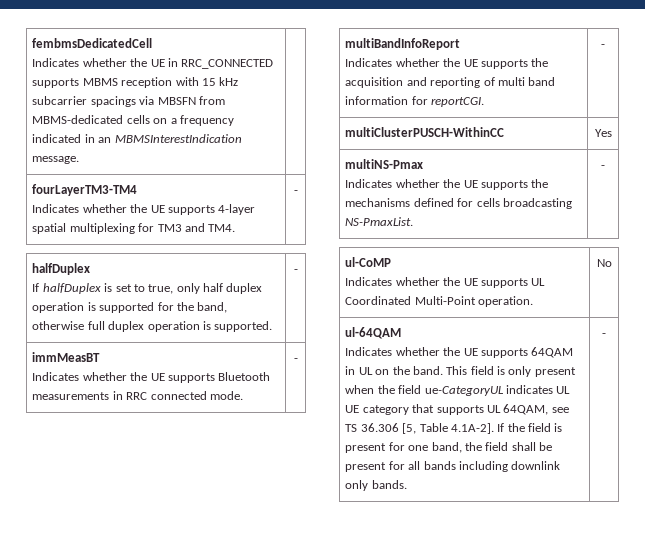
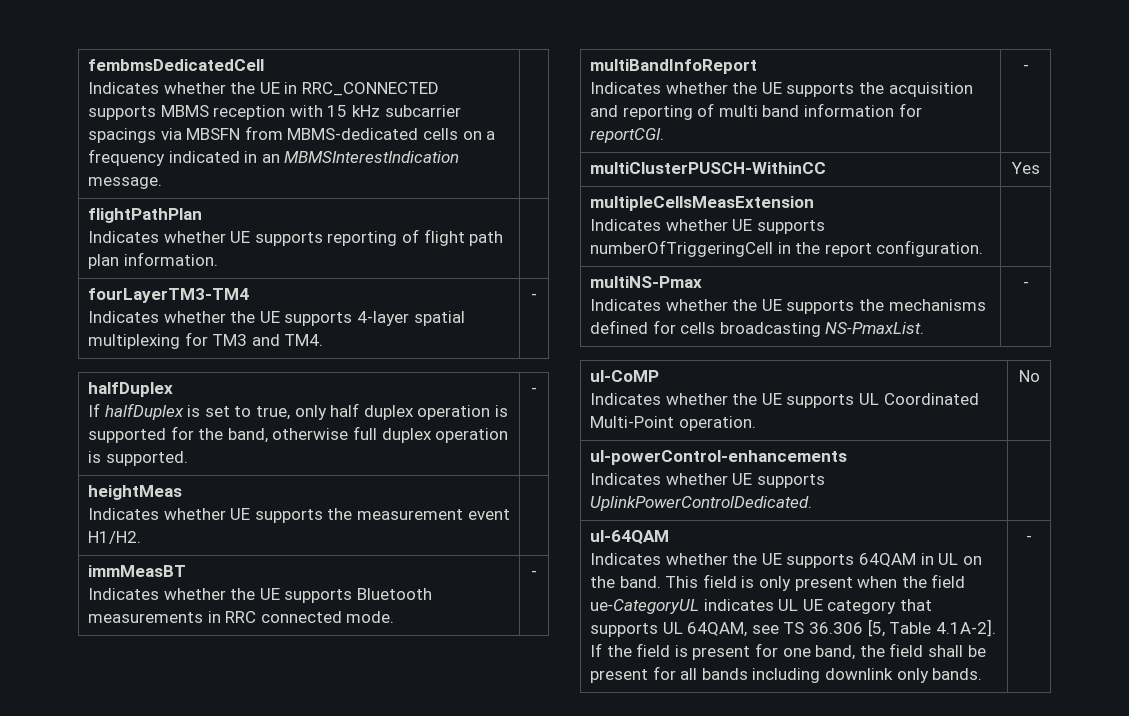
+ flightPathPlan
+ Indicates whether UE supports reporting of flight path plan information. |
+ heightMeas
+ Indicates whether UE supports the measurement event H1/H2. |
+ multipleCellsMeasExtension
+ Indicates whether UE supports numberOfTriggeringCell in the report configuration. |
+ ul-powerControl-enhancements
+ Indicates whether UE supports UplinkPowerControlDedicated. |

